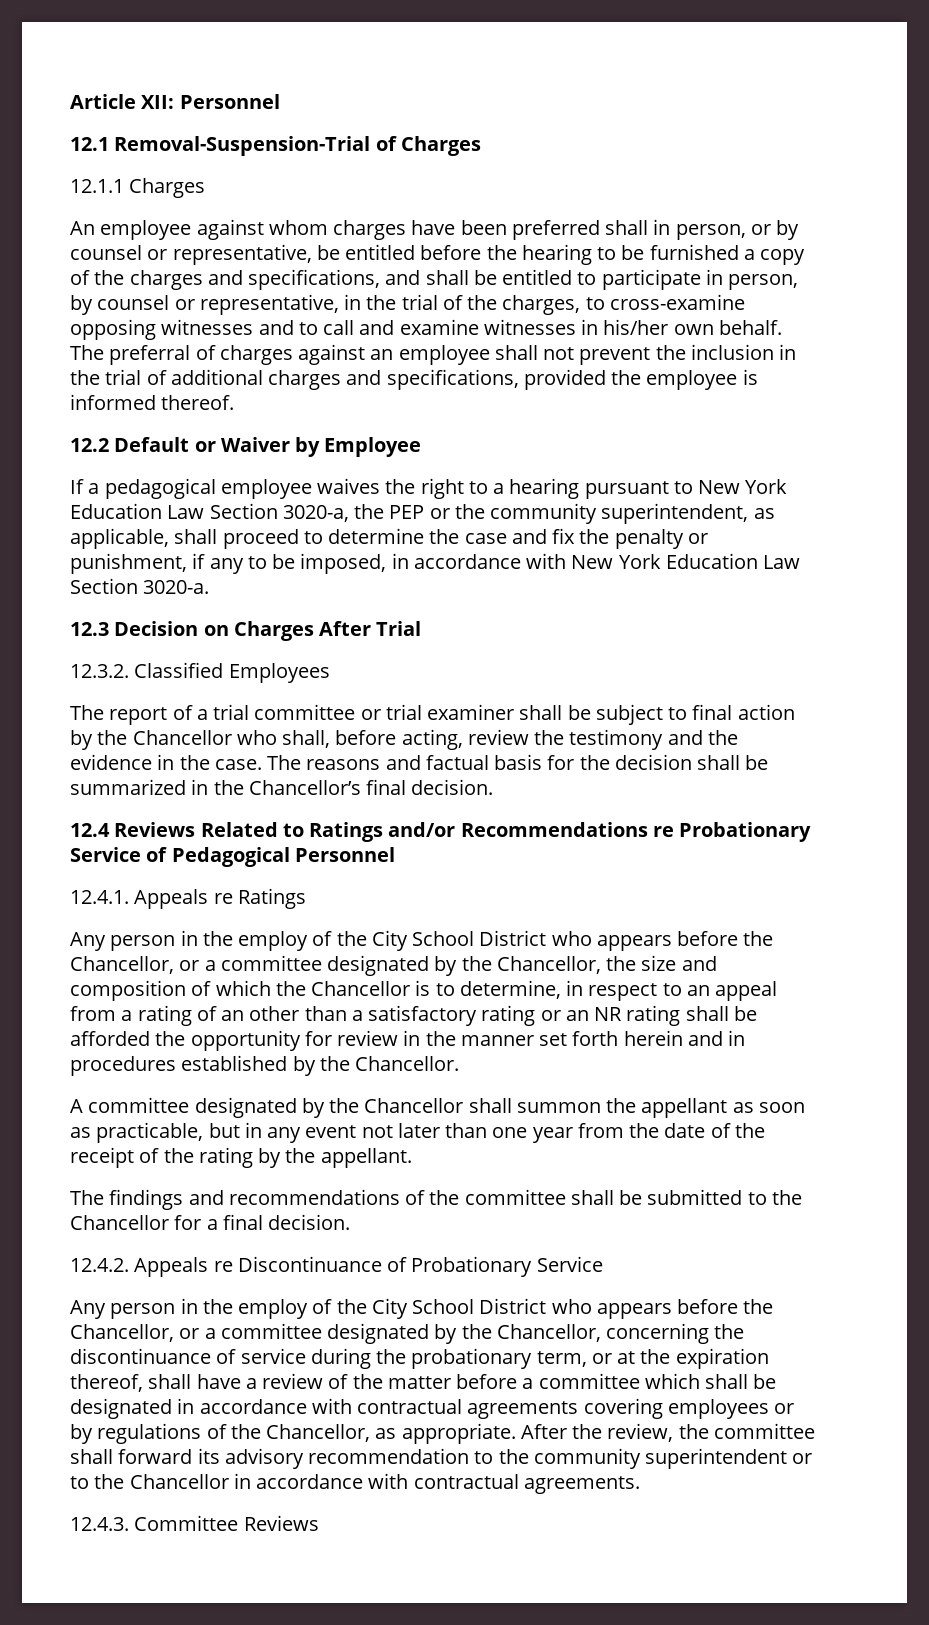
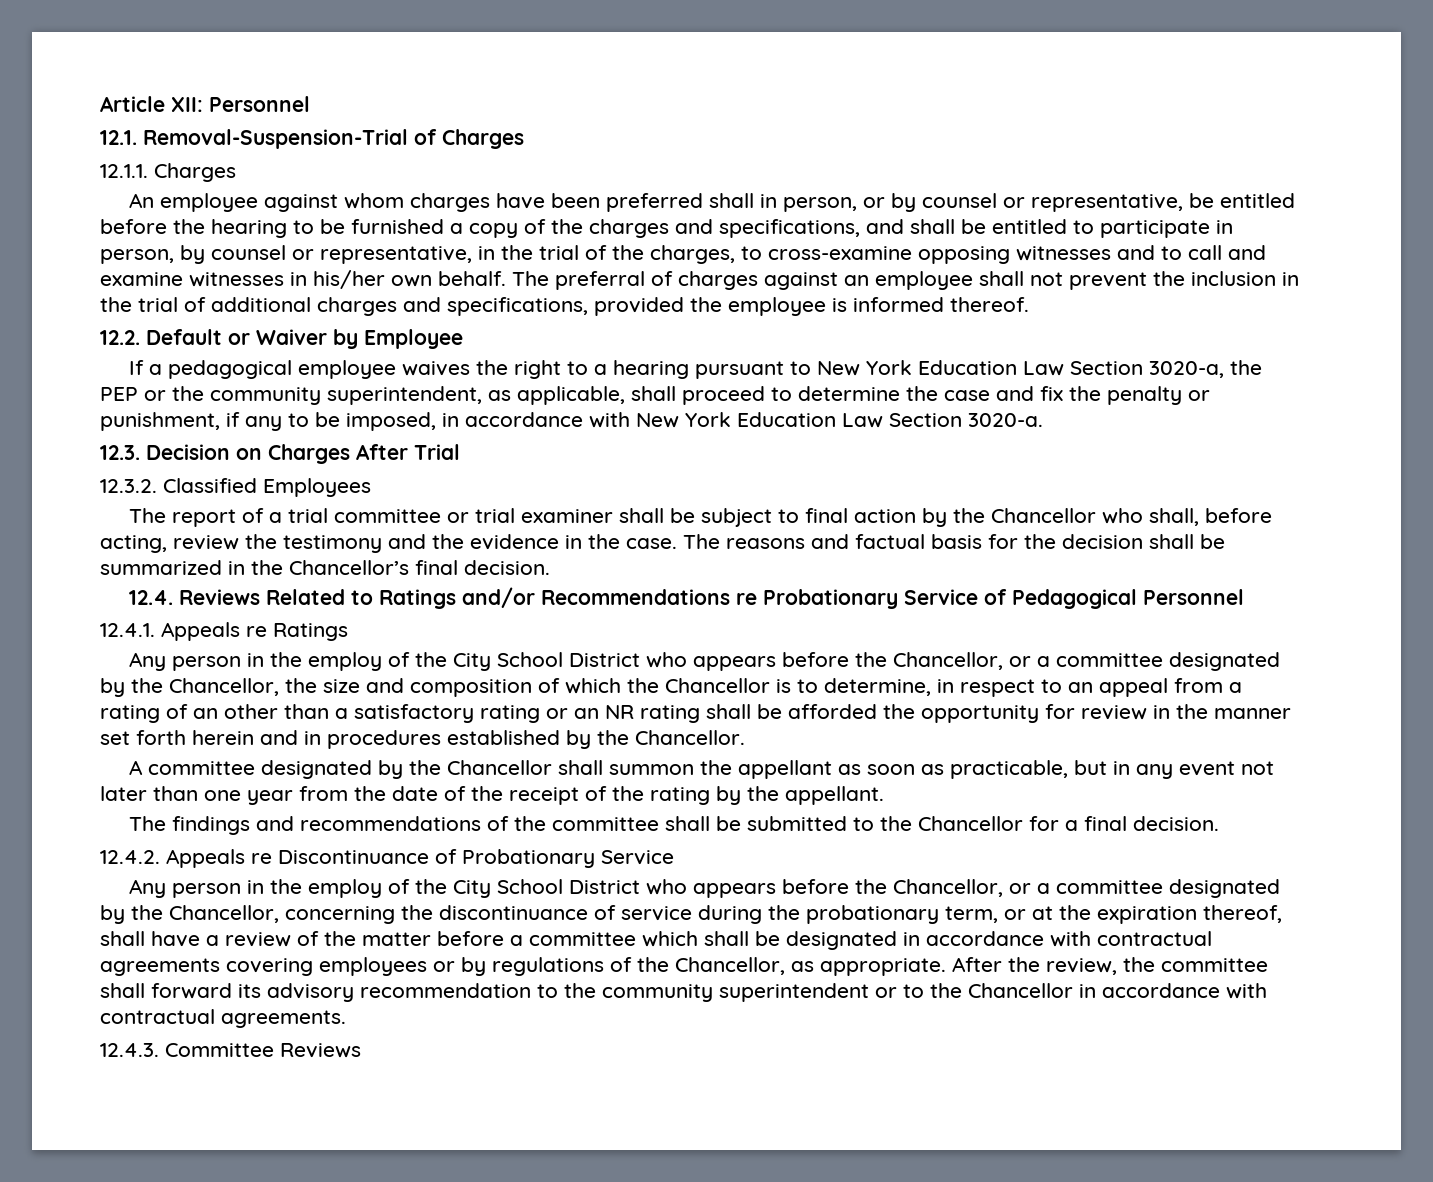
- 12.1 Removal-Suspension-Trial of Charges
+ 12.1. Removal-Suspension-Trial of Charges
- 12.1.1 Charges
+ 12.1.1. Charges
- 12.2 Default or Waiver by Employee
+ 12.2. Default or Waiver by Employee
- 12.3 Decision on Charges After Trial
+ 12.3. Decision on Charges After Trial
- 12.4 Reviews Related to Ratings and/or Recommendations re Probationary Service of Pedagogical Personnel
+ 12.4. Reviews Related to Ratings and/or Recommendations re Probationary Service of Pedagogical Personnel

